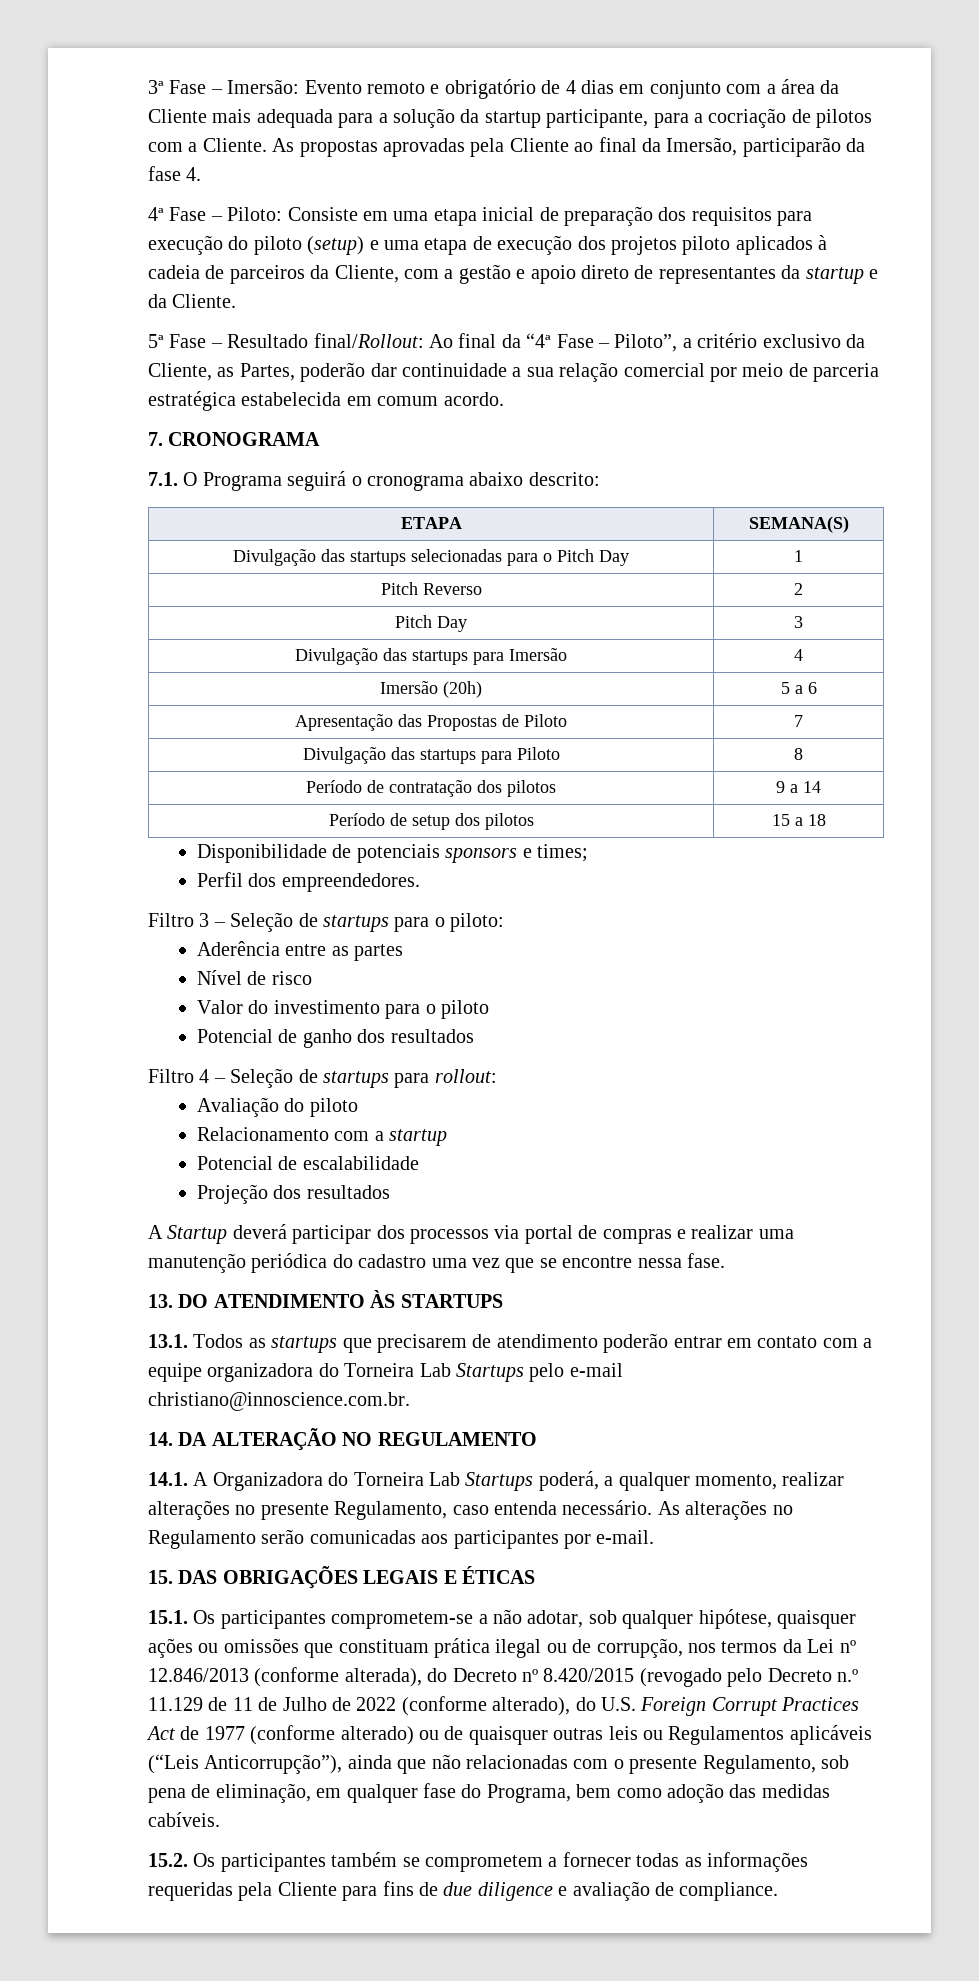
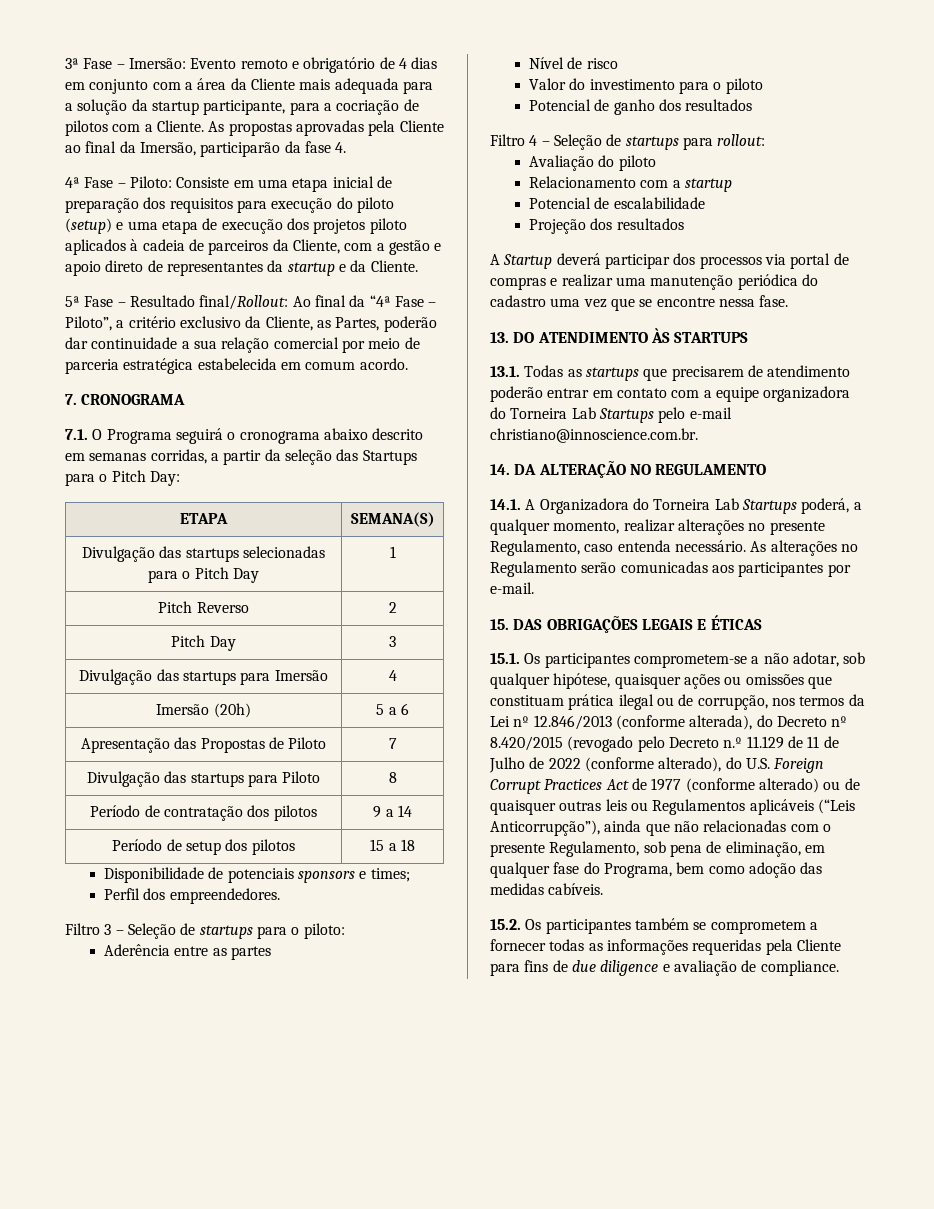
- 7.1. O Programa seguirá o cronograma abaixo descrito:
+ 7.1. O Programa seguirá o cronograma abaixo descrito em semanas corridas, a partir da seleção das Startups para o Pitch Day:
- 13.1. Todos as startups que precisarem de atendimento poderão entrar em contato com a equipe organizadora do Torneira Lab Startups pelo e-mail christiano@innoscience.com.br.
+ 13.1. Todas as startups que precisarem de atendimento poderão entrar em contato com a equipe organizadora do Torneira Lab Startups pelo e-mail christiano@innoscience.com.br.

